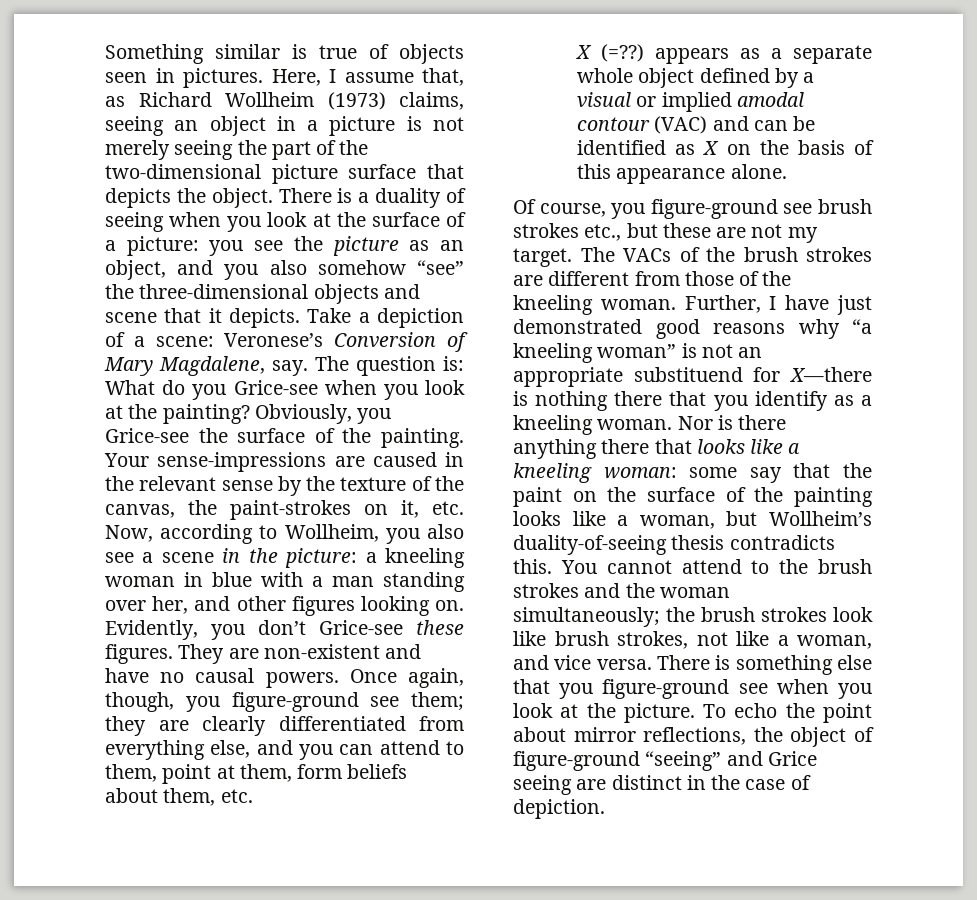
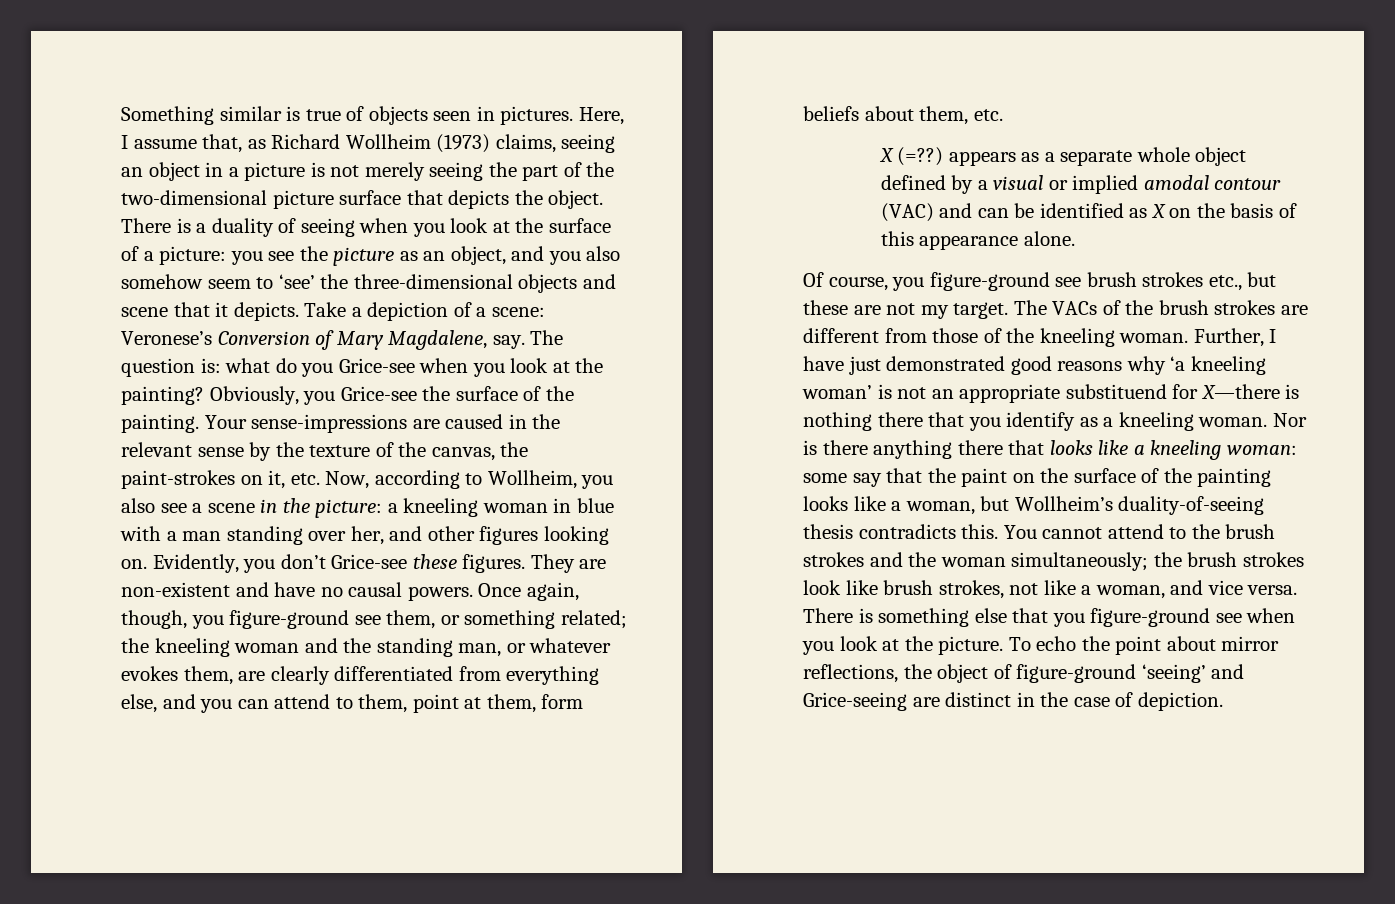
- There is a duality of seeing when you look at the surface of a picture: you see the picture as an object, and you also somehow “see” the three-dimensional objects and scene that it depicts.
+ There is a duality of seeing when you look at the surface of a picture: you see the picture as an object, and you also somehow seem to ‘see’ the three-dimensional objects and scene that it depicts.
- The question is: What do you Grice-see when you look at the painting?
+ The question is: what do you Grice-see when you look at the painting?
- Once again, though, you figure-ground see them; they are clearly differentiated from everything else, and you can attend to them, point at them, form beliefs about them, etc.
+ Once again, though, you figure-ground see them, or something related; the kneeling woman and the standing man, or whatever evokes them, are clearly differentiated from everything else, and you can attend to them, point at them, form beliefs about them, etc.
- Further, I have just demonstrated good reasons why “a kneeling woman” is not an appropriate substituend for X—there is nothing there that you identify as a kneeling woman.
+ Further, I have just demonstrated good reasons why ‘a kneeling woman’ is not an appropriate substituend for X—there is nothing there that you identify as a kneeling woman.
- To echo the point about mirror reflections, the object of figure-ground “seeing” and Grice seeing are distinct in the case of depiction.
+ To echo the point about mirror reflections, the object of figure-ground ‘seeing’ and Grice-seeing are distinct in the case of depiction.

